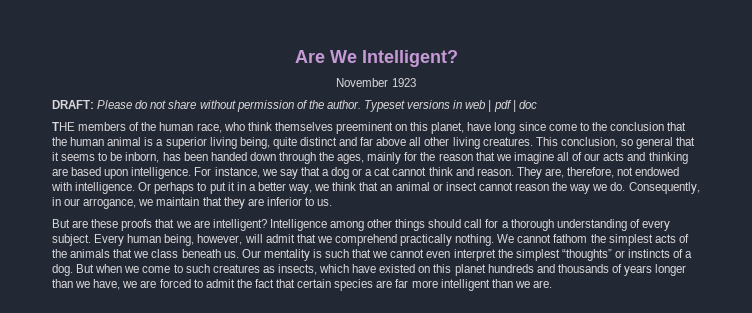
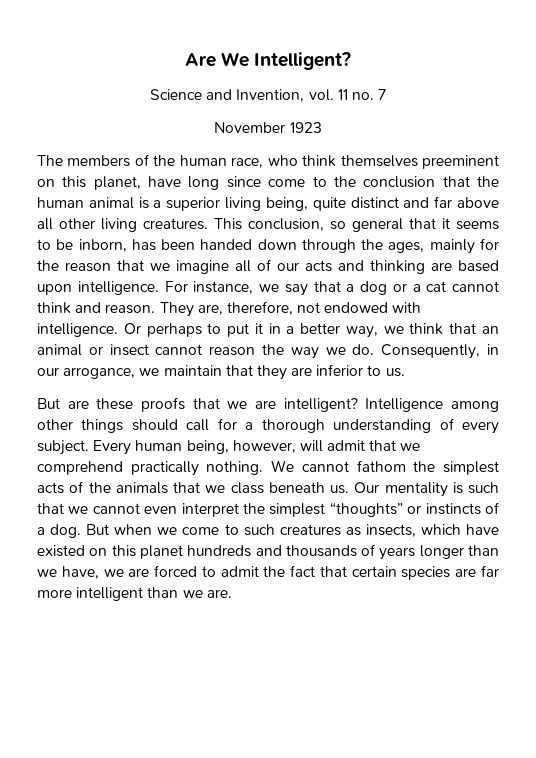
+ Science and Invention, vol. 11 no. 7
  November 1923
- DRAFT: Please do not share without permission of the author. Typeset versions in web | pdf | doc
- THE members of the human race, who think themselves preeminent on this planet, have long since come to the conclusion that the human animal is a superior living being, quite distinct and far above all other living creatures.
+ The members of the human race, who think themselves preeminent on this planet, have long since come to the conclusion that the human animal is a superior living being, quite distinct and far above all other living creatures.

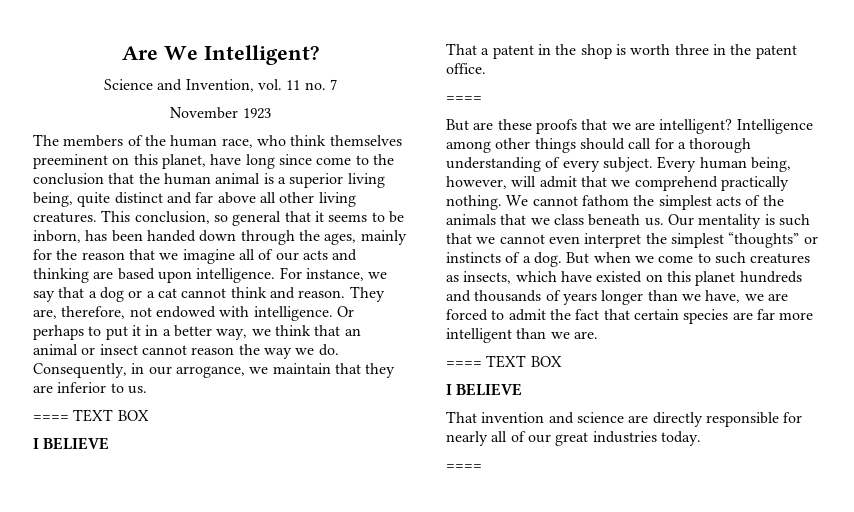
  Consequently, in our arrogance, we maintain that they are inferior to us.
+ ==== TEXT BOX
+ I BELIEVE
+ That a patent in the shop is worth three in the patent office.
+ ====
  But when we come to such creatures as insects, which have existed on this planet hundreds and thousands of years longer than we have, we are forced to admit the fact that certain species are far more intelligent than we are.
+ ==== TEXT BOX
+ I BELIEVE
+ That invention and science are directly responsible for nearly all of our great industries today.
+ ====

